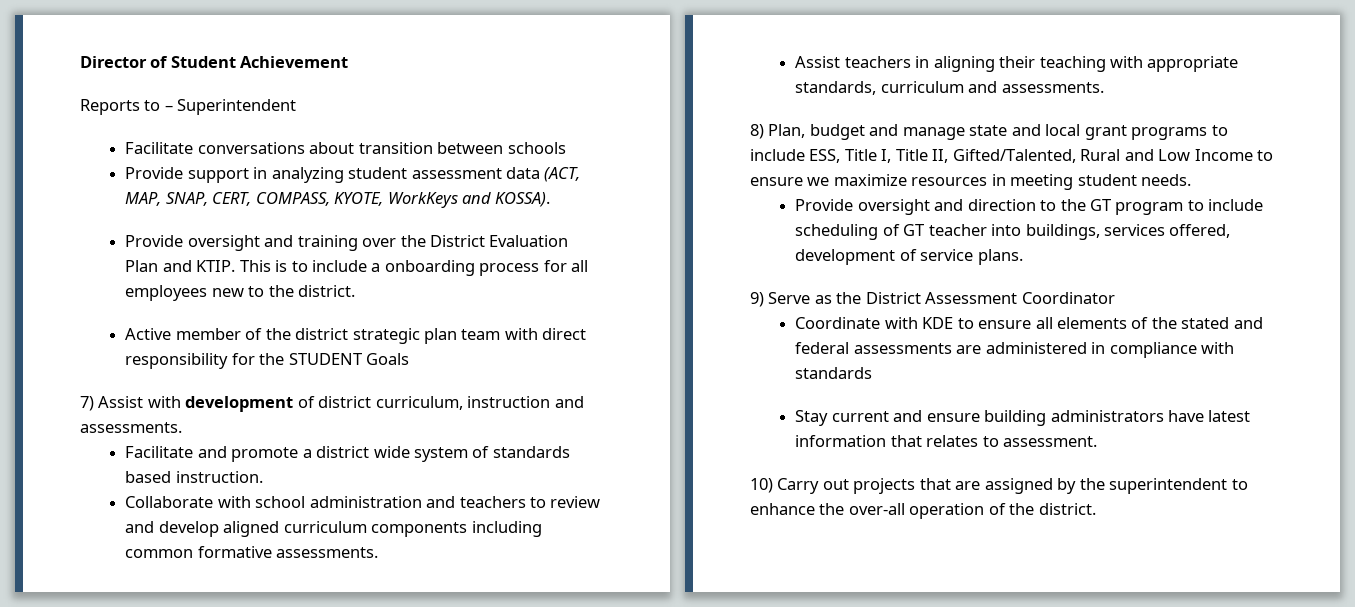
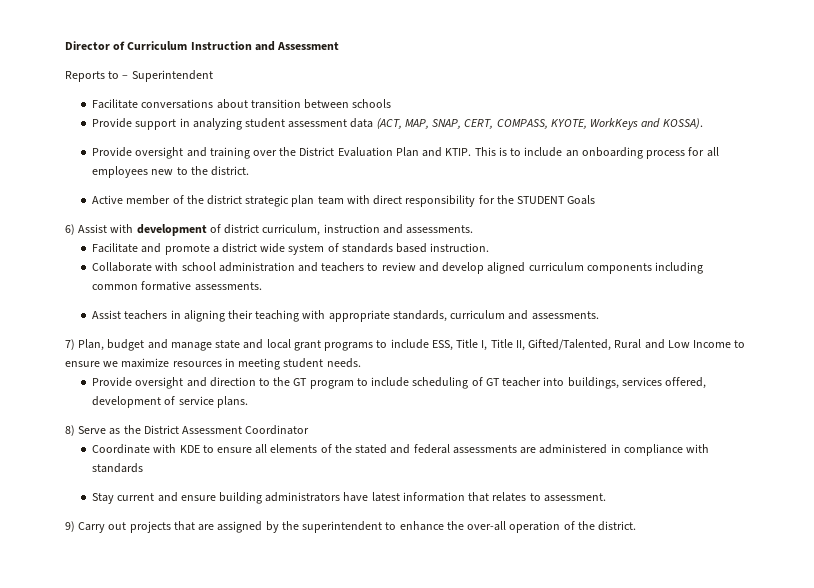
- Director of Student Achievement
+ Director of Curriculum Instruction and Assessment
- This is to include a onboarding process for all employees new to the district.
+ This is to include an onboarding process for all employees new to the district.
- 7) Assist with development of district curriculum, instruction and assessments.
+ 6) Assist with development of district curriculum, instruction and assessments.
- 8) Plan, budget and manage state and local grant programs to include ESS, Title I, Title II, Gifted/Talented, Rural and Low Income to ensure we maximize resources in meeting student needs.
+ 7) Plan, budget and manage state and local grant programs to include ESS, Title I, Title II, Gifted/Talented, Rural and Low Income to ensure we maximize resources in meeting student needs.
- 9) Serve as the District Assessment Coordinator
+ 8) Serve as the District Assessment Coordinator
- 10) Carry out projects that are assigned by the superintendent to enhance the over-all operation of the district.
+ 9) Carry out projects that are assigned by the superintendent to enhance the over-all operation of the district.

